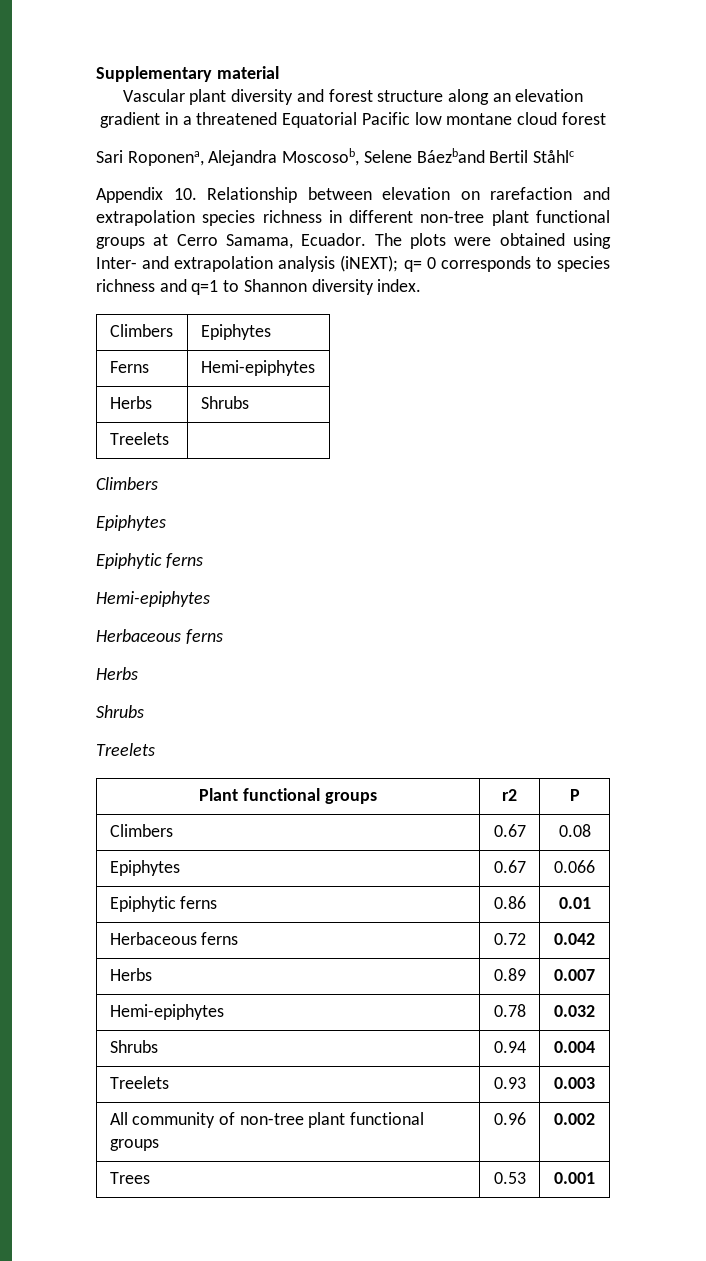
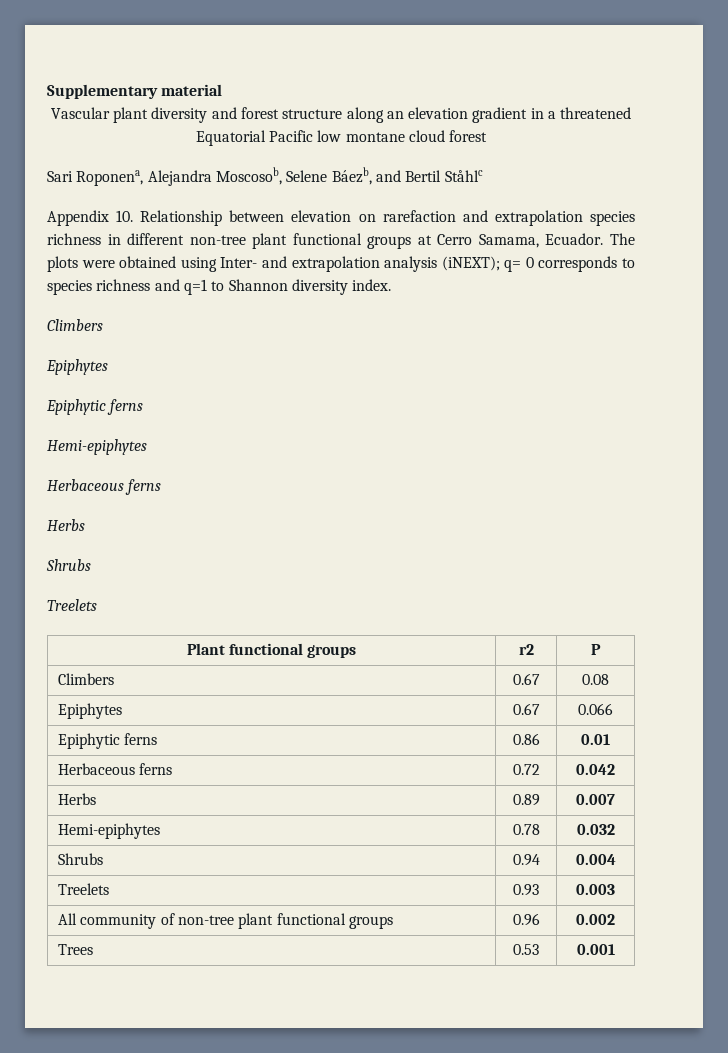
- Sari Roponena, Alejandra Moscosob, Selene Báezband Bertil Ståhlc
+ Sari Roponena, Alejandra Moscosob, Selene Báezb, and Bertil Ståhlc
- Climbers | Epiphytes
- Ferns | Hemi-epiphytes
- Herbs | Shrubs
- Treelets |

